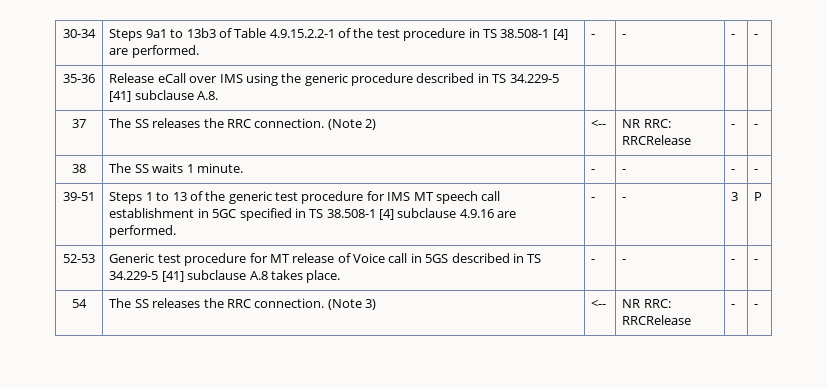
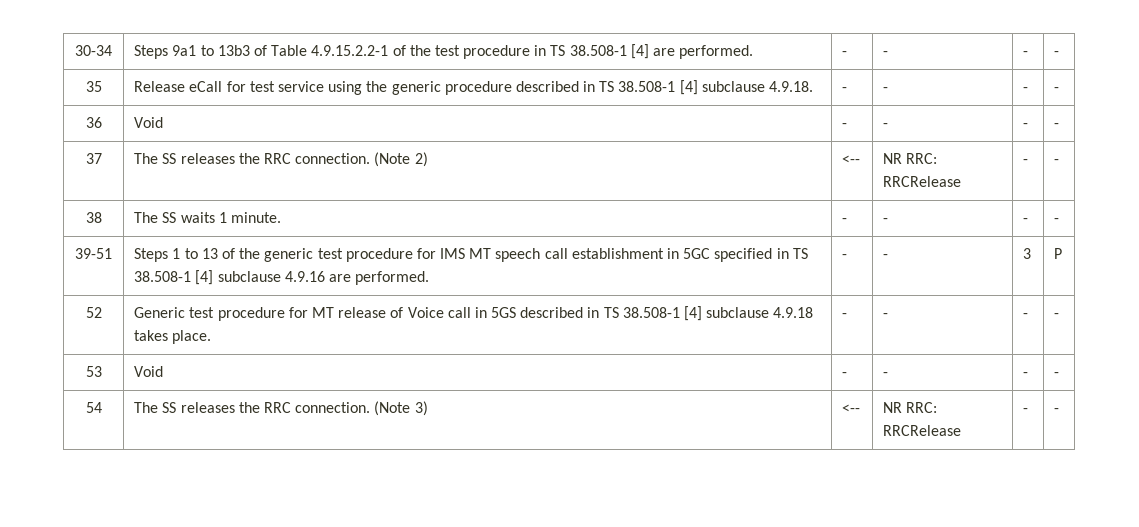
- 35-36 | Release eCall over IMS using the generic procedure described in TS 34.229-5 [41] subclause A.8. | | | |
+ 35 | Release eCall for test service using the generic procedure described in TS 38.508-1 [4] subclause 4.9.18. | - | - | - | -
+ 36 | Void | - | - | - | -
- 52-53 | Generic test procedure for MT release of Voice call in 5GS described in TS 34.229-5 [41] subclause A.8 takes place. | - | - | - | -
+ 52 | Generic test procedure for MT release of Voice call in 5GS described in TS 38.508-1 [4] subclause 4.9.18 takes place. | - | - | - | -
+ 53 | Void | - | - | - | -

